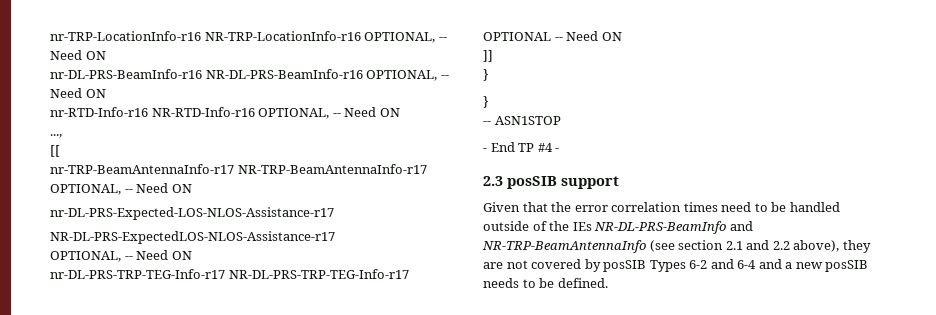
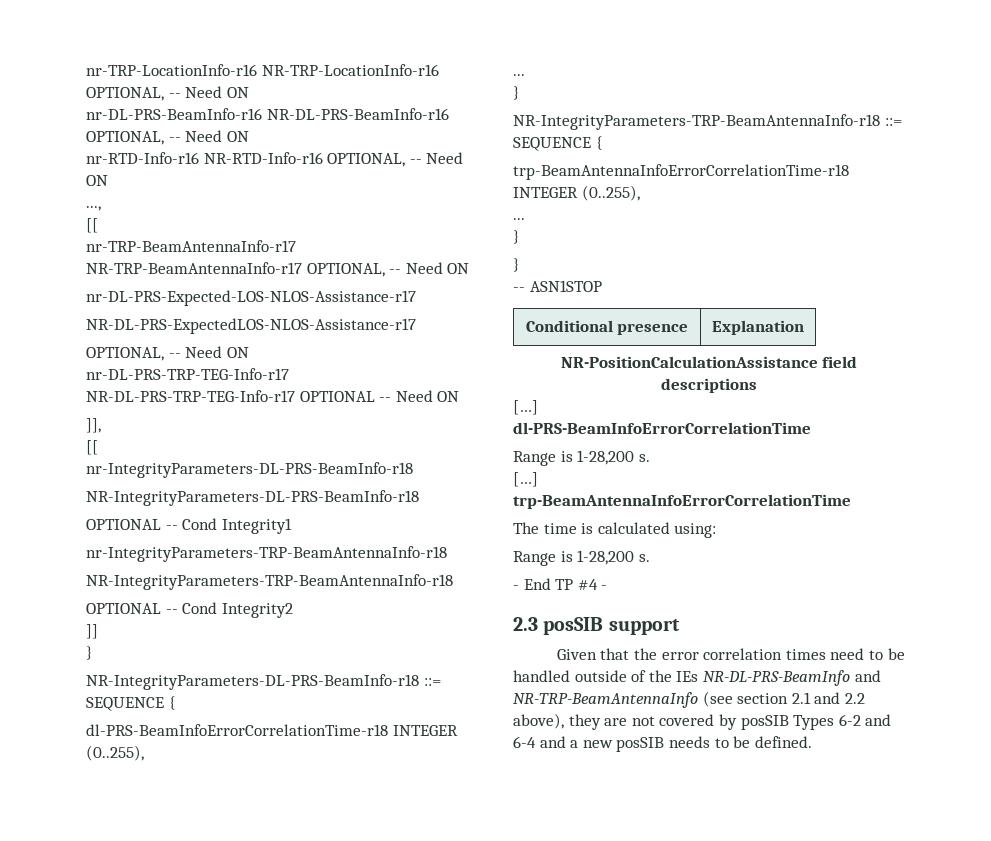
+ ]],
+ [[
+ nr-IntegrityParameters-DL-PRS-BeamInfo-r18
+ NR-IntegrityParameters-DL-PRS-BeamInfo-r18
+ OPTIONAL -- Cond Integrity1
+ nr-IntegrityParameters-TRP-BeamAntennaInfo-r18
+ NR-IntegrityParameters-TRP-BeamAntennaInfo-r18
+ OPTIONAL -- Cond Integrity2
  ]]
+ }
+ NR-IntegrityParameters-DL-PRS-BeamInfo-r18 ::= SEQUENCE {
+ dl-PRS-BeamInfoErrorCorrelationTime-r18 INTEGER (0..255),
+ ...
+ }
+ NR-IntegrityParameters-TRP-BeamAntennaInfo-r18 ::= SEQUENCE {
+ trp-BeamAntennaInfoErrorCorrelationTime-r18 INTEGER (0..255),
+ ...
  }
  }
  -- ASN1STOP
+ Conditional presence | Explanation
+ NR-PositionCalculationAssistance field descriptions
+ […]
+ dl-PRS-BeamInfoErrorCorrelationTime
+ Range is 1-28,200 s.
+ […]
+ trp-BeamAntennaInfoErrorCorrelationTime
+ The time is calculated using:
+ Range is 1-28,200 s.

